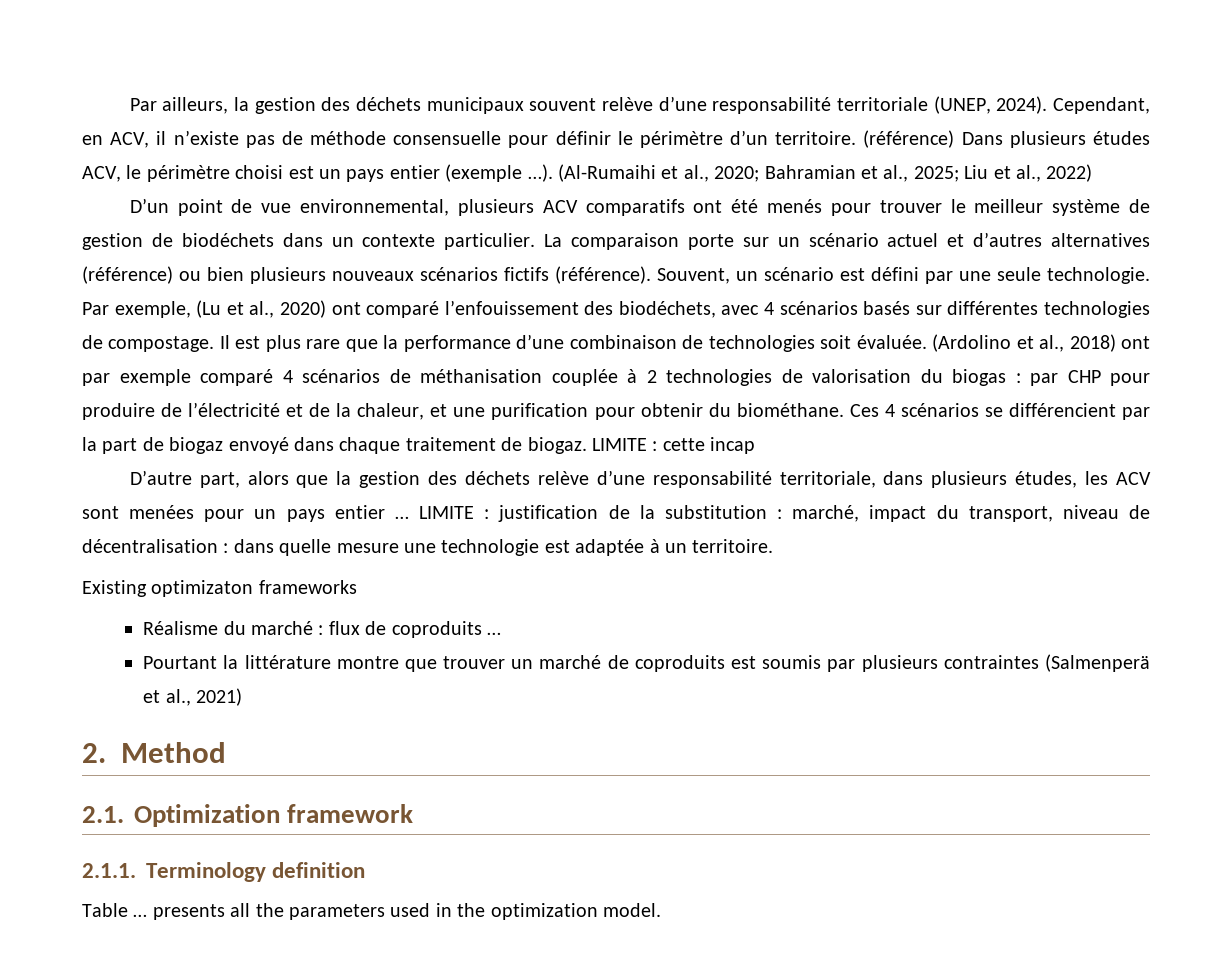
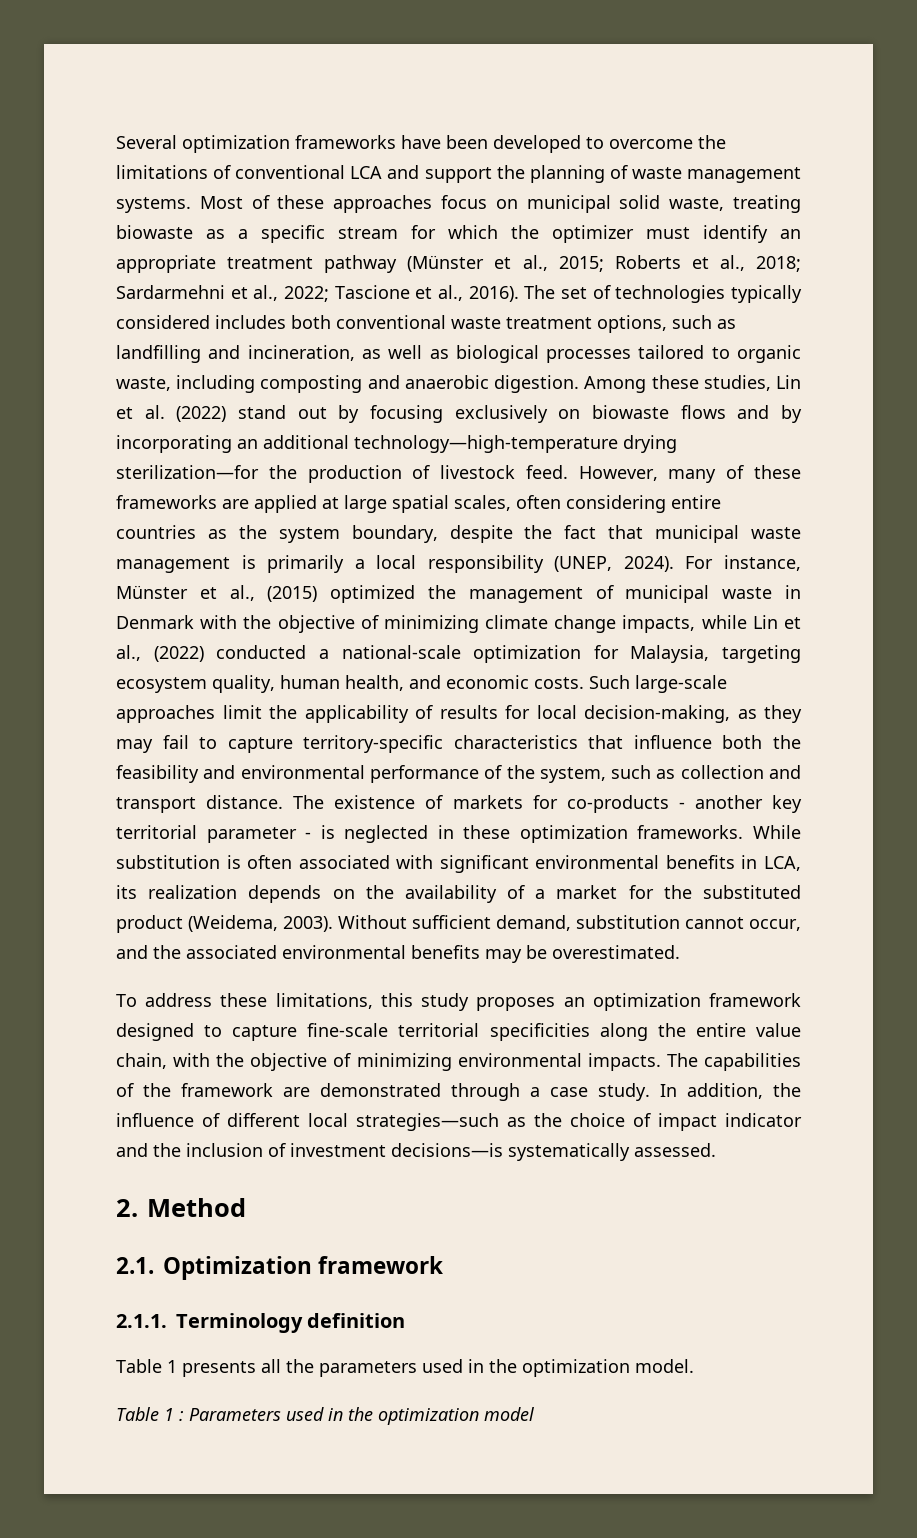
- Par ailleurs, la gestion des déchets municipaux souvent relève d’une responsabilité territoriale (UNEP, 2024). Cependant, en ACV, il n’existe pas de méthode consensuelle pour définir le périmètre d’un territoire. (référence) Dans plusieurs études ACV, le périmètre choisi est un pays entier (exemple …). (Al-Rumaihi et al., 2020; Bahramian et al., 2025; Liu et al., 2022)
- D’un point de vue environnemental, plusieurs ACV comparatifs ont été menés pour trouver le meilleur système de gestion de biodéchets dans un contexte particulier. La comparaison porte sur un scénario actuel et d’autres alternatives (référence) ou bien plusieurs nouveaux scénarios fictifs (référence). Souvent, un scénario est défini par une seule technologie. Par exemple, (Lu et al., 2020) ont comparé l’enfouissement des biodéchets, avec 4 scénarios basés sur différentes technologies de compostage. Il est plus rare que la performance d’une combinaison de technologies soit évaluée. (Ardolino et al., 2018) ont par exemple comparé 4 scénarios de méthanisation couplée à 2 technologies de valorisation du biogas : par CHP pour produire de l’électricité et de la chaleur, et une purification pour obtenir du biométhane. Ces 4 scénarios se différencient par la part de biogaz envoyé dans chaque traitement de biogaz. LIMITE : cette incap
- D’autre part, alors que la gestion des déchets relève d’une responsabilité territoriale, dans plusieurs études, les ACV sont menées pour un pays entier … LIMITE : justification de la substitution : marché, impact du transport, niveau de décentralisation : dans quelle mesure une technologie est adaptée à un territoire.
- Existing optimizaton frameworks
- Réalisme du marché : flux de coproduits …
- Pourtant la littérature montre que trouver un marché de coproduits est soumis par plusieurs contraintes (Salmenperä et al., 2021)
+ Several optimization frameworks have been developed to overcome the limitations of conventional LCA and support the planning of waste management systems. Most of these approaches focus on municipal solid waste, treating biowaste as a specific stream for which the optimizer must identify an appropriate treatment pathway (Münster et al., 2015; Roberts et al., 2018; Sardarmehni et al., 2022; Tascione et al., 2016). The set of technologies typically considered includes both conventional waste treatment options, such as landfilling and incineration, as well as biological processes tailored to organic waste, including composting and anaerobic digestion. Among these studies, Lin et al. (2022) stand out by focusing exclusively on biowaste flows and by incorporating an additional technology—high-temperature drying sterilization—for the production of livestock feed. However, many of these frameworks are applied at large spatial scales, often considering entire countries as the system boundary, despite the fact that municipal waste management is primarily a local responsibility (UNEP, 2024). For instance, Münster et al., (2015) optimized the management of municipal waste in Denmark with the objective of minimizing climate change impacts, while Lin et al., (2022) conducted a national-scale optimization for Malaysia, targeting ecosystem quality, human health, and economic costs. Such large-scale approaches limit the applicability of results for local decision-making, as they may fail to capture territory-specific characteristics that influence both the feasibility and environmental performance of the system, such as collection and transport distance. The existence of markets for co-products - another key territorial parameter - is neglected in these optimization frameworks. While substitution is often associated with significant environmental benefits in LCA, its realization depends on the availability of a market for the substituted product (Weidema, 2003). Without sufficient demand, substitution cannot occur, and the associated environmental benefits may be overestimated.
+ To address these limitations, this study proposes an optimization framework designed to capture fine-scale territorial specificities along the entire value chain, with the objective of minimizing environmental impacts. The capabilities of the framework are demonstrated through a case study. In addition, the influence of different local strategies—such as the choice of impact indicator and the inclusion of investment decisions—is systematically assessed.
- Table … presents all the parameters used in the optimization model.
+ Table 1 presents all the parameters used in the optimization model.
+ Table 1 : Parameters used in the optimization model

